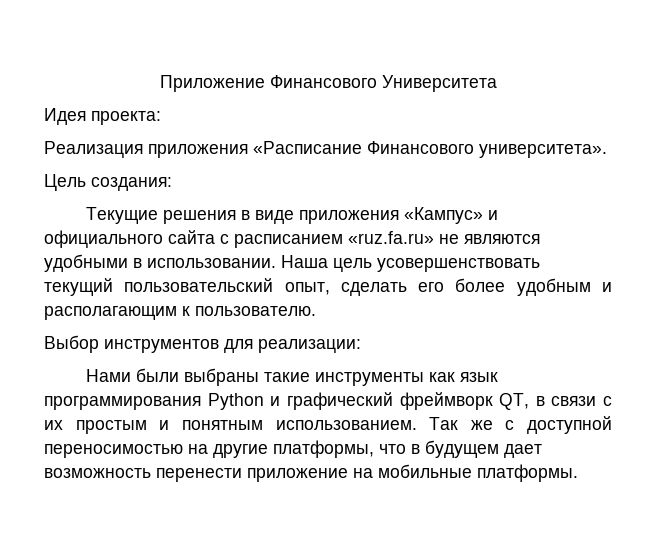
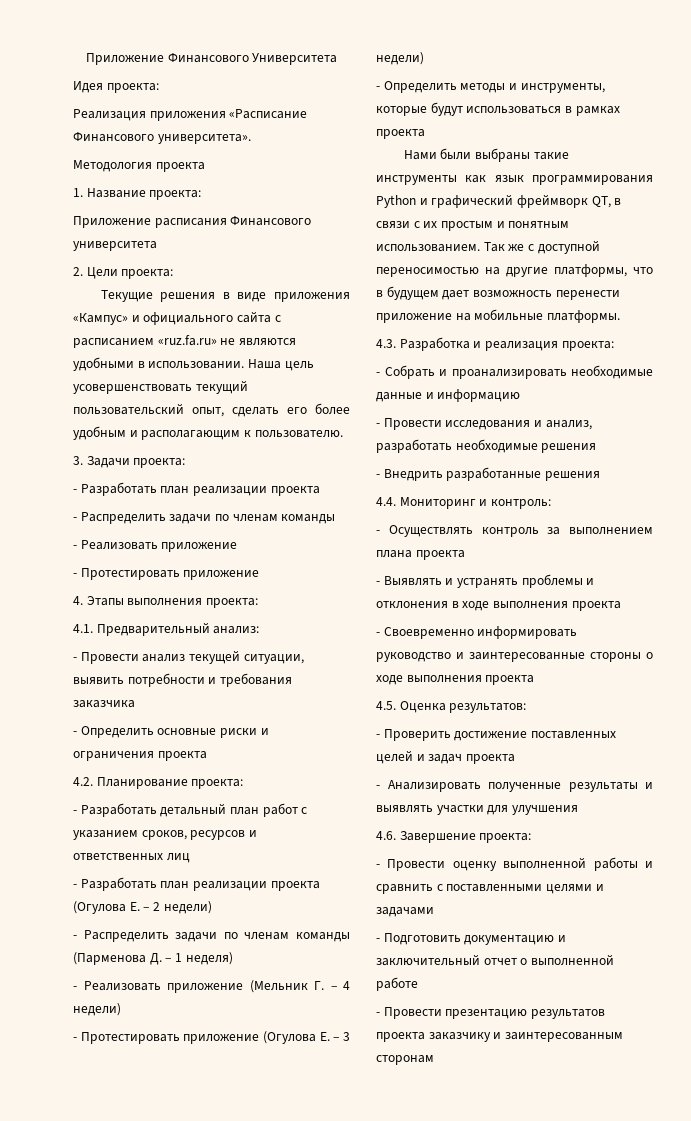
- Цель создания:
+ Методология проекта
+ 1. Название проекта:
+ Приложение расписания Финансового университета
+ 2. Цели проекта:
- Выбор инструментов для реализации:
+ 3. Задачи проекта:
+ - Разработать план реализации проекта
+ - Распределить задачи по членам команды
+ - Реализовать приложение
+ - Протестировать приложение
+ 4. Этапы выполнения проекта:
+ 4.1. Предварительный анализ:
+ - Провести анализ текущей ситуации, выявить потребности и требования заказчика
+ - Определить основные риски и ограничения проекта
+ 4.2. Планирование проекта:
+ - Разработать детальный план работ с указанием сроков, ресурсов и ответственных лиц
+ - Разработать план реализации проекта (Огулова Е. – 2 недели)
+ - Распределить задачи по членам команды (Парменова Д. – 1 неделя)
+ - Реализовать приложение (Мельник Г. – 4 недели)
+ - Протестировать приложение (Огулова Е. – 3 недели)
+ - Определить методы и инструменты, которые будут использоваться в рамках проекта
+ 4.3. Разработка и реализация проекта:
+ - Собрать и проанализировать необходимые данные и информацию
+ - Провести исследования и анализ, разработать необходимые решения
+ - Внедрить разработанные решения
+ 4.4. Мониторинг и контроль:
+ - Осуществлять контроль за выполнением плана проекта
+ - Выявлять и устранять проблемы и отклонения в ходе выполнения проекта
+ - Своевременно информировать руководство и заинтересованные стороны о ходе выполнения проекта
+ 4.5. Оценка результатов:
+ - Проверить достижение поставленных целей и задач проекта
+ - Анализировать полученные результаты и выявлять участки для улучшения
+ 4.6. Завершение проекта:
+ - Провести оценку выполненной работы и сравнить с поставленными целями и задачами
+ - Подготовить документацию и заключительный отчет о выполненной работе
+ - Провести презентацию результатов проекта заказчику и заинтересованным сторонам

